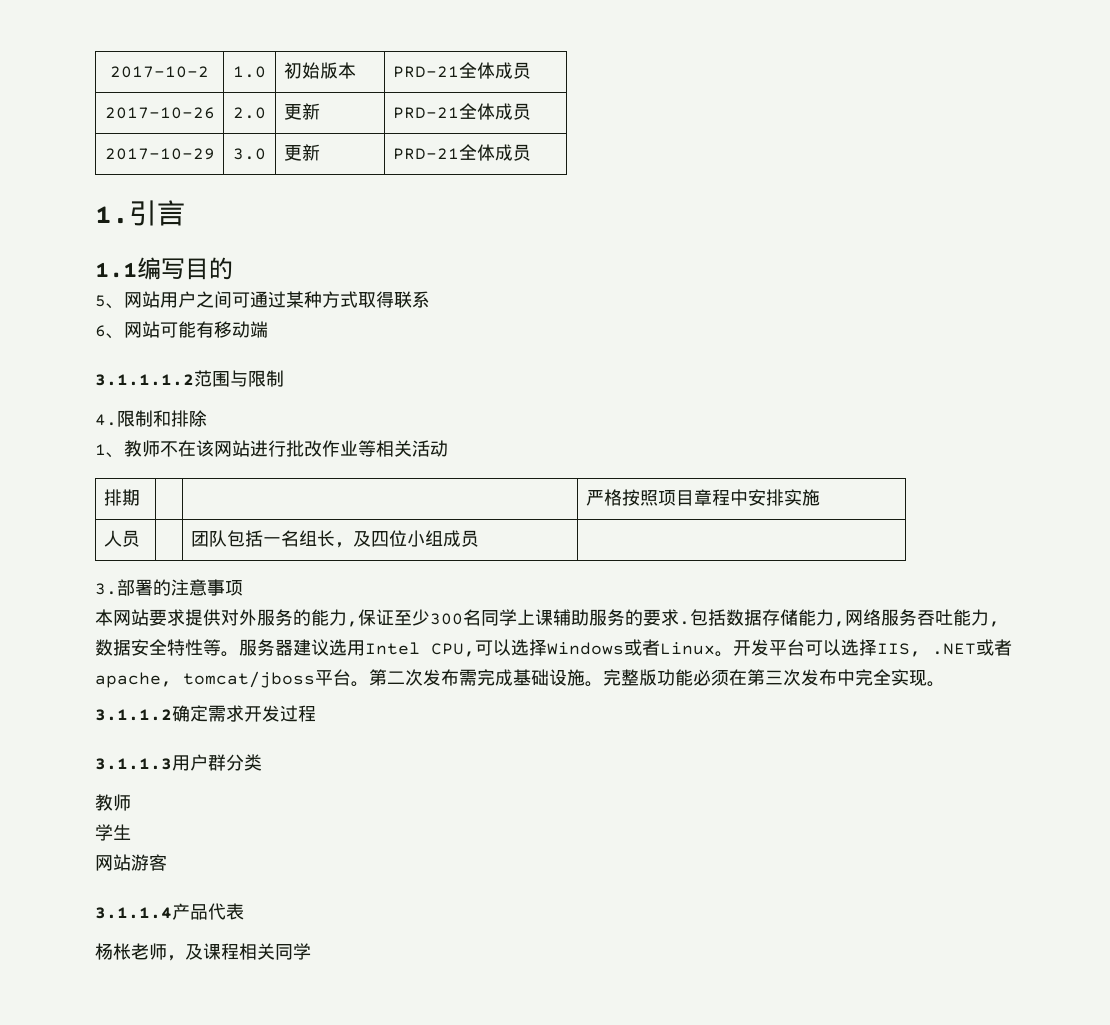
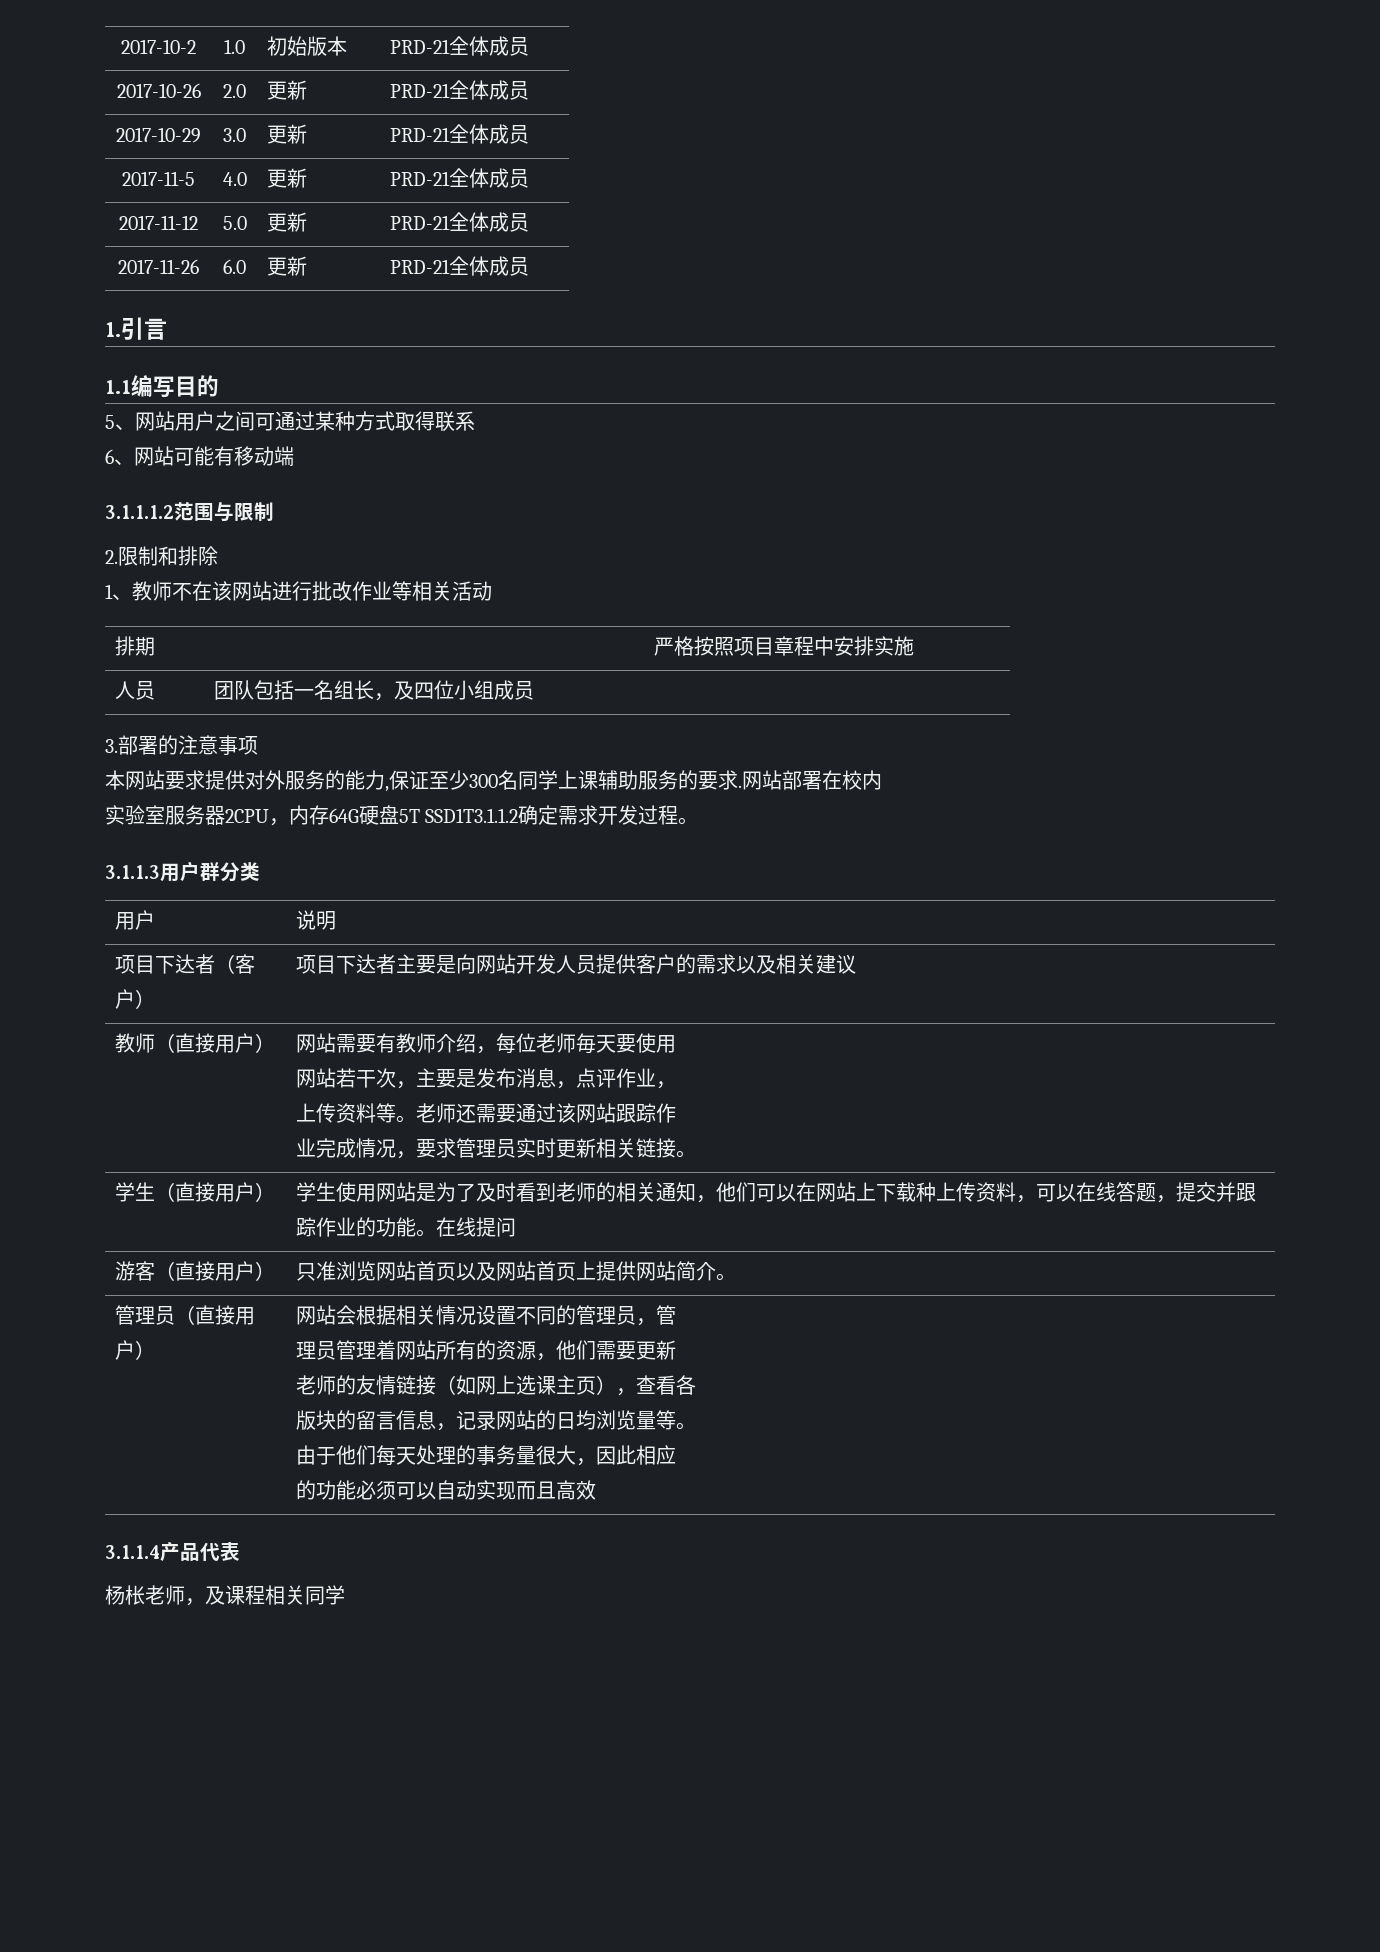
+ 2017-11-5 | 4.0 | 更新 | PRD-21全体成员
+ 2017-11-12 | 5.0 | 更新 | PRD-21全体成员
+ 2017-11-26 | 6.0 | 更新 | PRD-21全体成员
- 4.限制和排除
+ 2.限制和排除
- 包括数据存储能力,网络服务吞吐能力,数据安全特性等。服务器建议选用Intel CPU,可以选择Windows或者Linux。开发平台可以选择IIS, .NET或者apache, tomcat/jboss平台。第二次发布需完成基础设施。完整版功能必须在第三次发布中完全实现。
- 3.1.1.2确定需求开发过程
+ 网站部署在校内
+ 实验室服务器2CPU，内存64G硬盘5T SSD1T3.1.1.2确定需求开发过程。
  3.1.1.3用户群分类
- 教师
- 学生
- 网站游客
+ 用户 | 说明
+ 项目下达者（客户） | 项目下达者主要是向网站开发人员提供客户的需求以及相关建议
+ 教师（直接用户） | 网站需要有教师介绍，每位老师毎天要使用
+ 网站若干次，主要是发布消息，点评作业，
+ 上传资料等。老师还需要通过该网站跟踪作
+ 业完成情况，要求管理员实时更新相关链接。
+ 学生（直接用户） | 学生使用网站是为了及时看到老师的相关通知，他们可以在网站上下载种上传资料，可以在线答题，提交并跟踪作业的功能。在线提问
+ 游客（直接用户） | 只准浏览网站首页以及网站首页上提供网站简介。
+ 管理员（直接用户） | 网站会根据相关情况设置不同的管理员，管
+ 理员管理着网站所有的资源，他们需要更新
+ 老师的友情链接（如网上选课主页），查看各
+ 版块的留言信息，记录网站的日均浏览量等。
+ 由于他们每天处理的事务量很大，因此相应
+ 的功能必须可以自动实现而且高效

